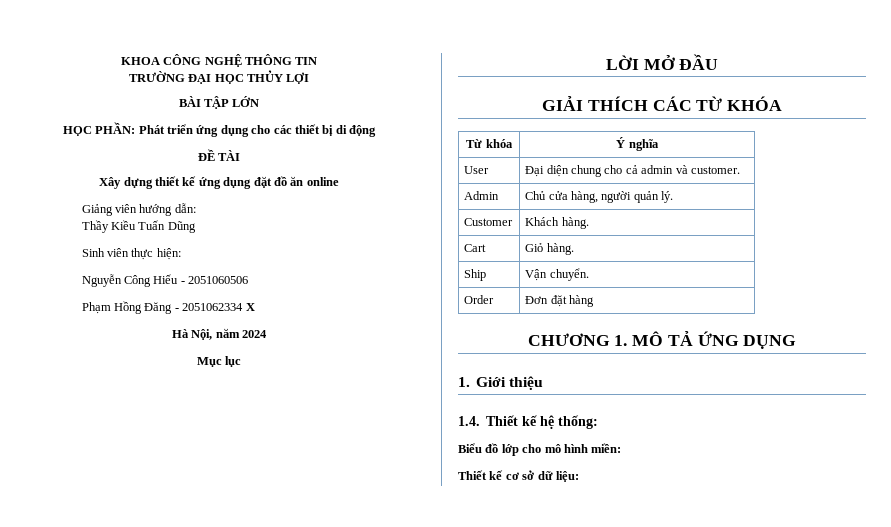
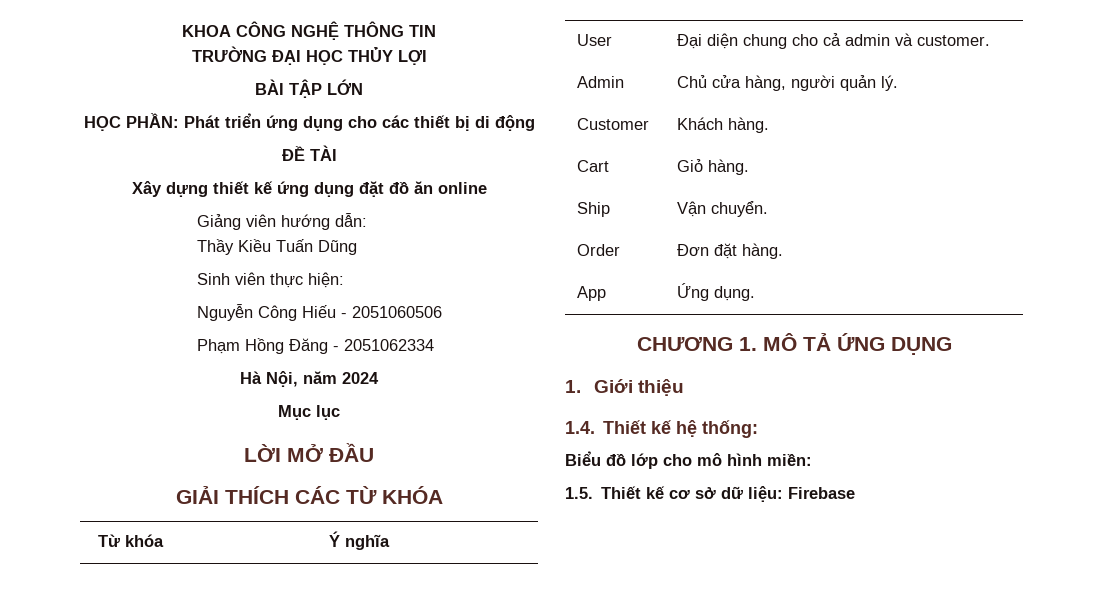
- Phạm Hồng Đăng - 2051062334 X
+ Phạm Hồng Đăng - 2051062334
- Order | Đơn đặt hàng
+ Order | Đơn đặt hàng.
+ App | Ứng dụng.
- Thiết kế cơ sở dữ liệu:
+ 1.5. Thiết kế cơ sở dữ liệu: Firebase

